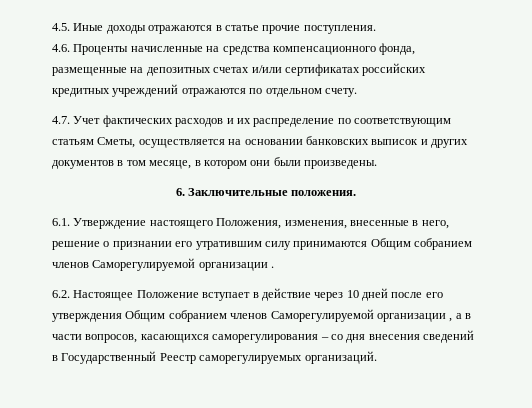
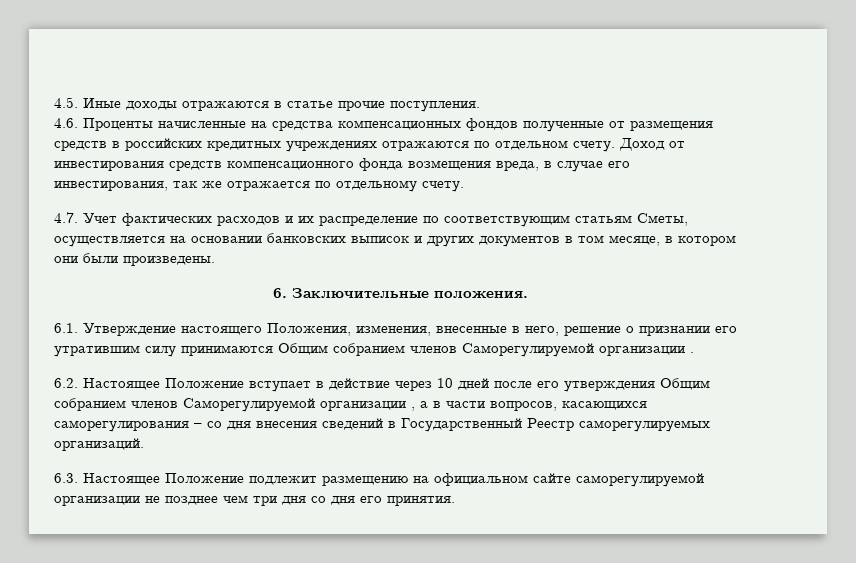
- 4.6. Проценты начисленные на средства компенсационного фонда, размещенные на депозитных счетах и/или сертификатах российских кредитных учреждений отражаются по отдельном счету.
+ 4.6. Проценты начисленные на средства компенсационных фондов полученные от размещения средств в российских кредитных учреждениях отражаются по отдельном счету. Доход от инвестирования средств компенсационного фонда возмещения вреда, в случае его инвестирования, так же отражается по отдельному счету.
+ 6.3. Настоящее Положение подлежит размещению на официальном сайте саморегулируемой организации не позднее чем три дня со дня его принятия.

